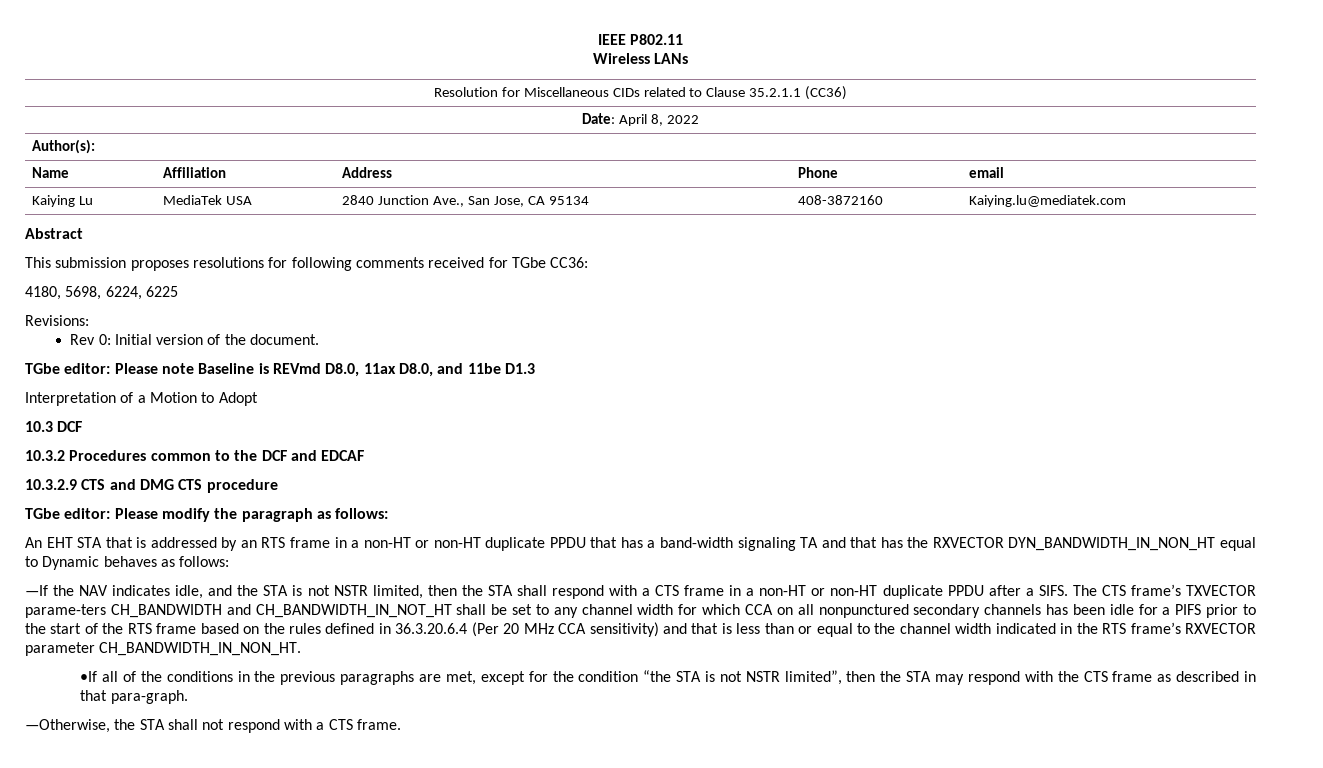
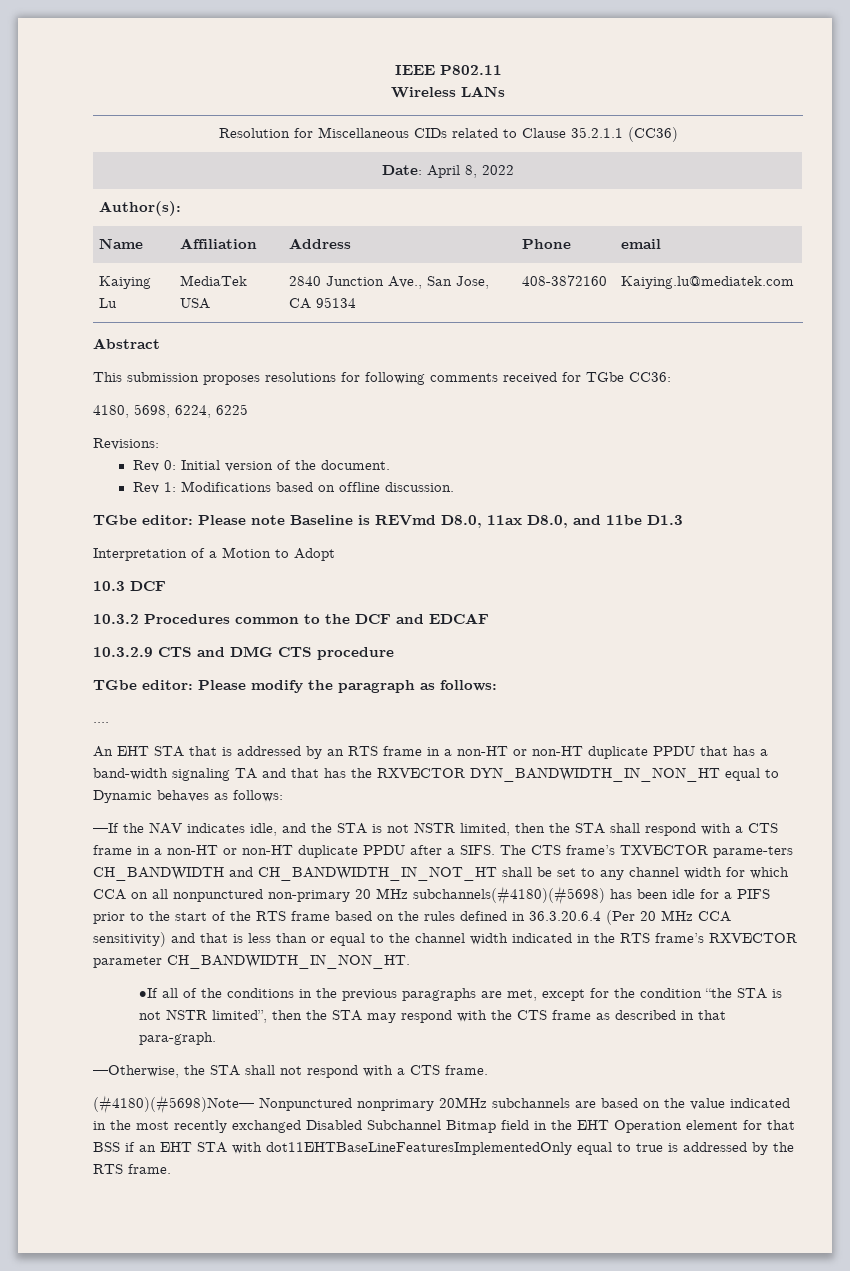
+ Rev 1: Modifications based on offline discussion.
+ ....
- The CTS frame’s TXVECTOR parame-ters CH_BANDWIDTH and CH_BANDWIDTH_IN_NOT_HT shall be set to any channel width for which CCA on all nonpunctured secondary channels has been idle for a PIFS prior to the start of the RTS frame based on the rules defined in 36.3.20.6.4 (Per 20 MHz CCA sensitivity) and that is less than or equal to the channel width indicated in the RTS frame’s RXVECTOR parameter CH_BANDWIDTH_IN_NON_HT.
+ The CTS frame’s TXVECTOR parame-ters CH_BANDWIDTH and CH_BANDWIDTH_IN_NOT_HT shall be set to any channel width for which CCA on all nonpunctured non-primary 20 MHz subchannels(#4180)(#5698) has been idle for a PIFS prior to the start of the RTS frame based on the rules defined in 36.3.20.6.4 (Per 20 MHz CCA sensitivity) and that is less than or equal to the channel width indicated in the RTS frame’s RXVECTOR parameter CH_BANDWIDTH_IN_NON_HT.
+ (#4180)(#5698)Note— Nonpunctured nonprimary 20MHz subchannels are based on the value indicated in the most recently exchanged Disabled Subchannel Bitmap field in the EHT Operation element for that BSS if an EHT STA with dot11EHTBaseLineFeaturesImplementedOnly equal to true is addressed by the RTS frame.

